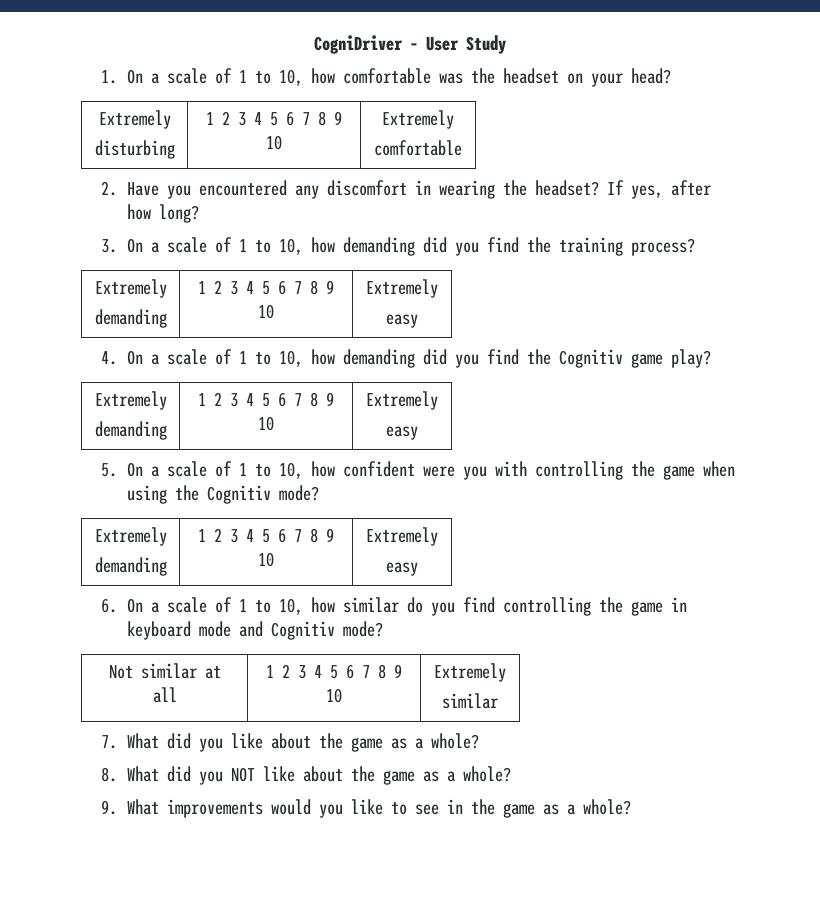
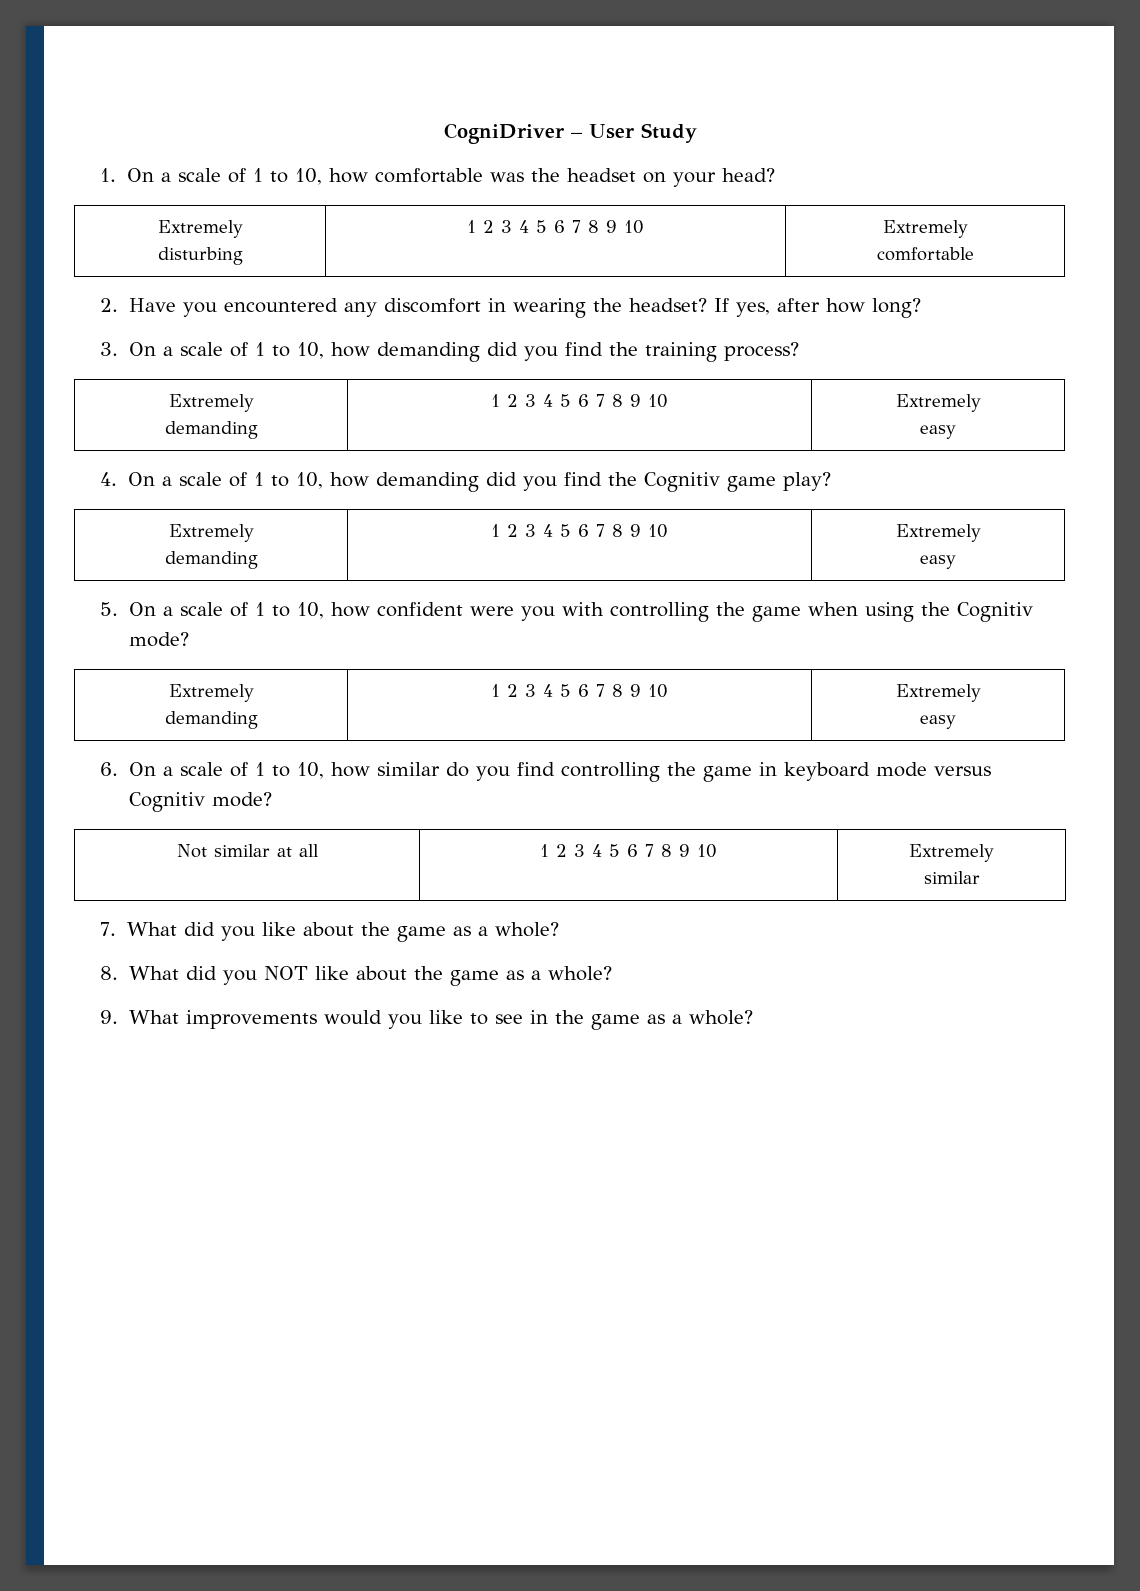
- 6. On a scale of 1 to 10, how similar do you find controlling the game in keyboard mode and Cognitiv mode?
+ 6. On a scale of 1 to 10, how similar do you find controlling the game in keyboard mode versus Cognitiv mode?

